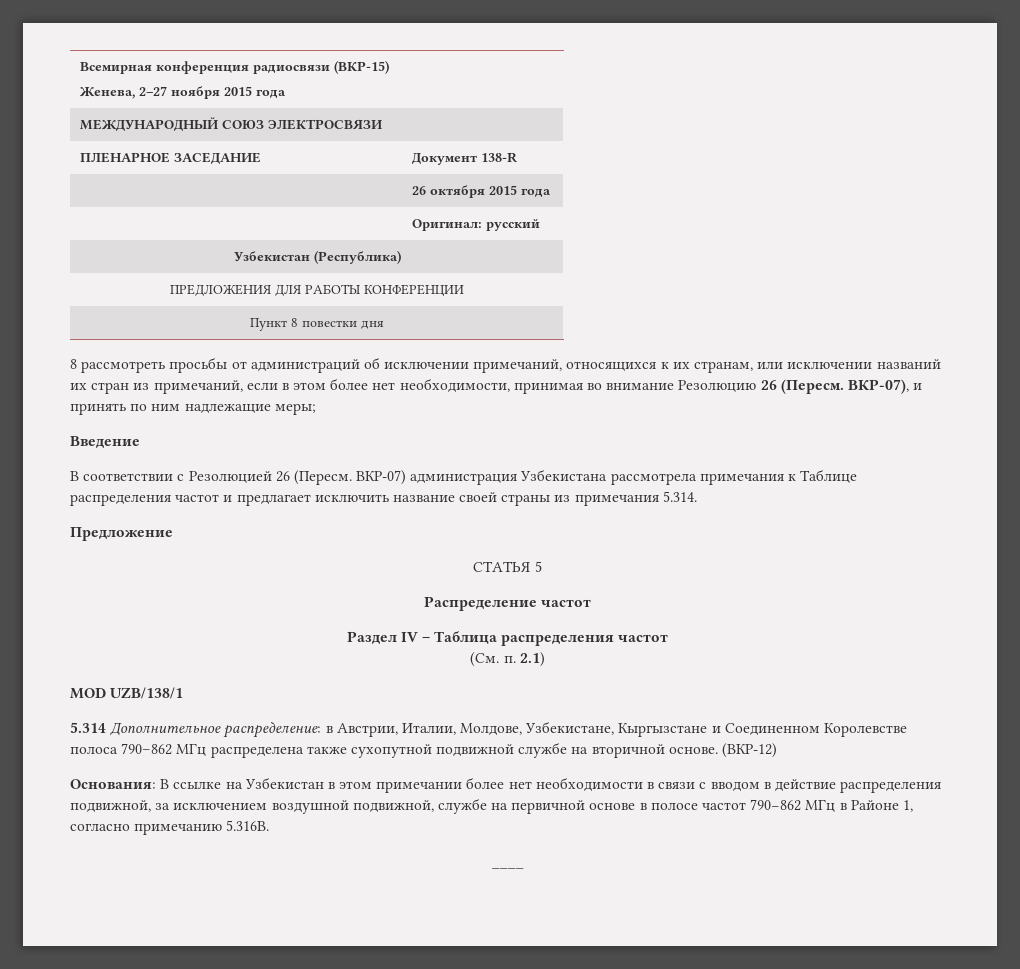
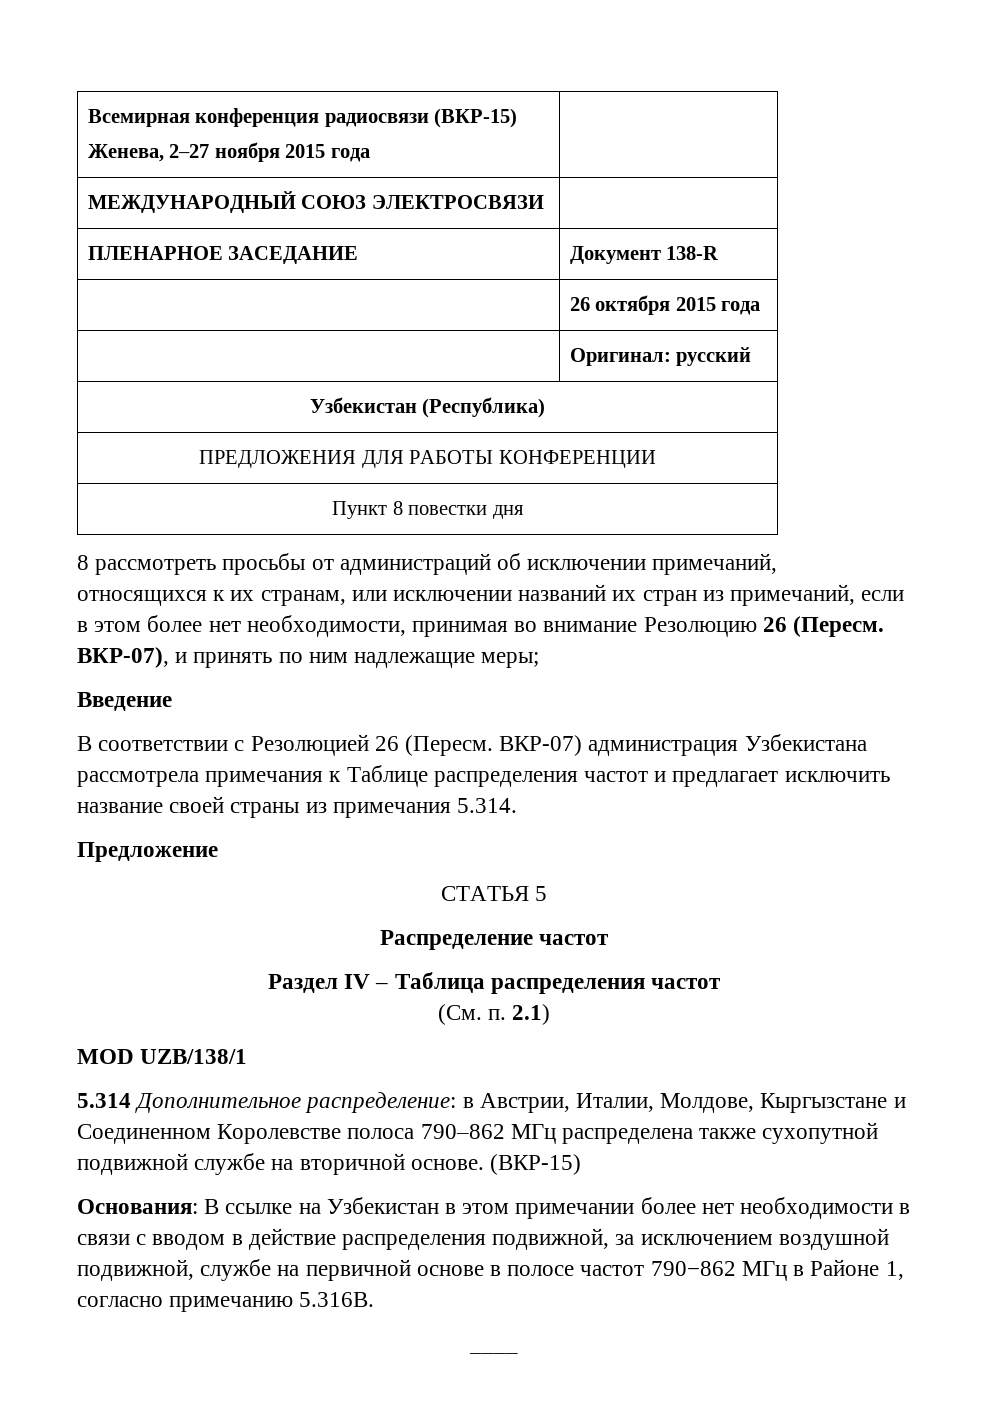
- 5.314 Дополнительное распределение: в Австрии, Италии, Молдове, Узбекистане, Кыргызстане и Соединенном Королевстве полоса 790–862 МГц распределена также сухопутной подвижной службе на вторичной основе. (ВКР-12)
+ 5.314 Дополнительное распределение: в Австрии, Италии, Молдове, Кыргызстане и Соединенном Королевстве полоса 790–862 МГц распределена также сухопутной подвижной службе на вторичной основе. (ВКР-15)

